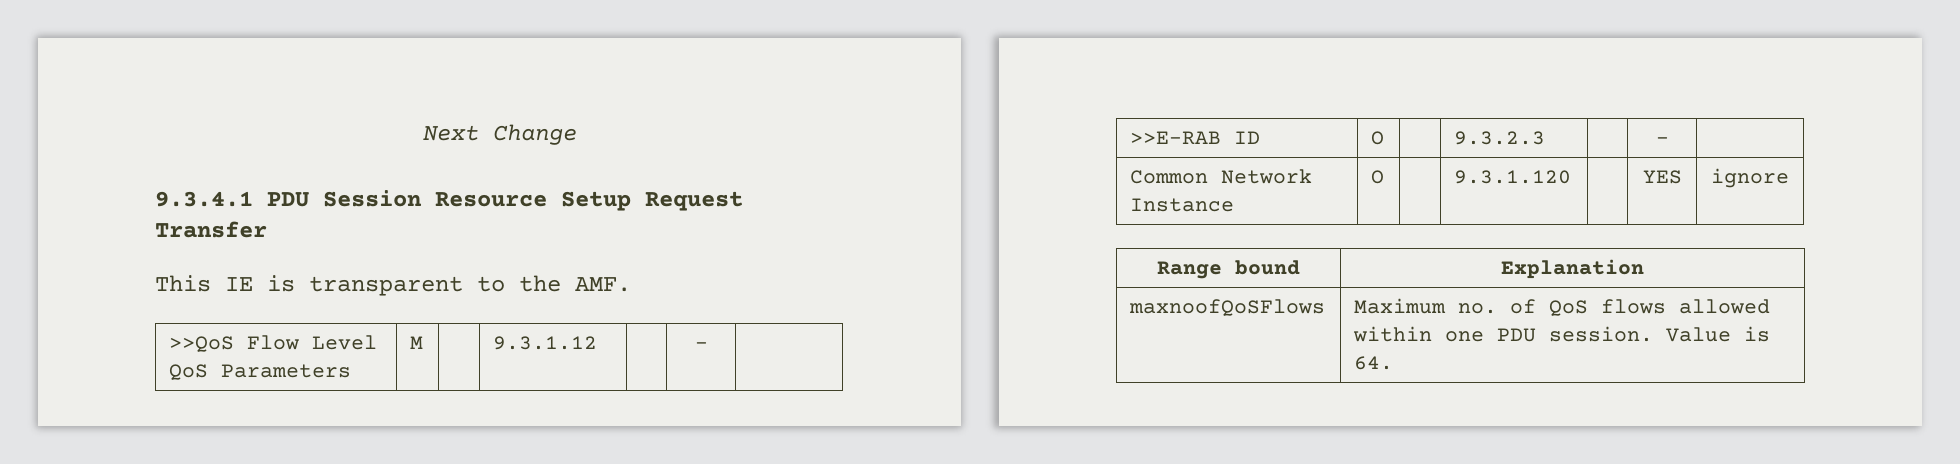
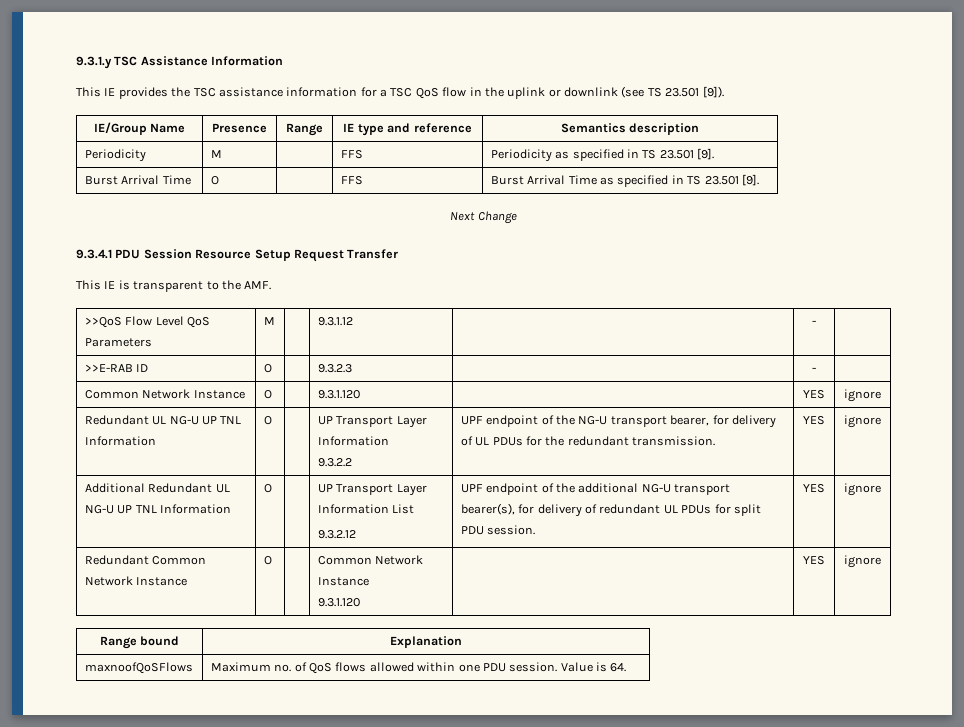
+ 9.3.1.y TSC Assistance Information
+ This IE provides the TSC assistance information for a TSC QoS flow in the uplink or downlink (see TS 23.501 [9]).
+ IE/Group Name | Presence | Range | IE type and reference | Semantics description
+ Periodicity | M | | FFS | Periodicity as specified in TS 23.501 [9].
+ Burst Arrival Time | O | | FFS | Burst Arrival Time as specified in TS 23.501 [9].
  Common Network Instance | O | | 9.3.1.120 | | YES | ignore
+ Redundant UL NG-U UP TNL Information | O | | UP Transport Layer Information
+ 9.3.2.2 | UPF endpoint of the NG-U transport bearer, for delivery of UL PDUs for the redundant transmission. | YES | ignore
+ Additional Redundant UL NG-U UP TNL Information | O | | UP Transport Layer Information List
+ 9.3.2.12 | UPF endpoint of the additional NG-U transport bearer(s), for delivery of redundant UL PDUs for split PDU session. | YES | ignore
+ Redundant Common Network Instance | O | | Common Network Instance
+ 9.3.1.120 | | YES | ignore

